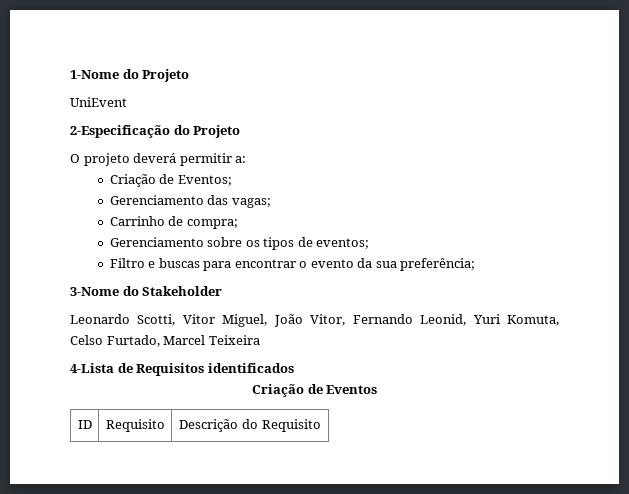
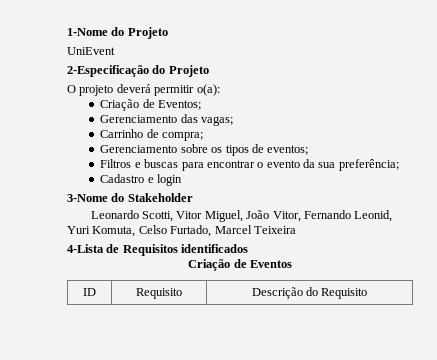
- O projeto deverá permitir a:
+ O projeto deverá permitir o(a):
- Filtro e buscas para encontrar o evento da sua preferência;
+ Filtros e buscas para encontrar o evento da sua preferência;
+ Cadastro e login

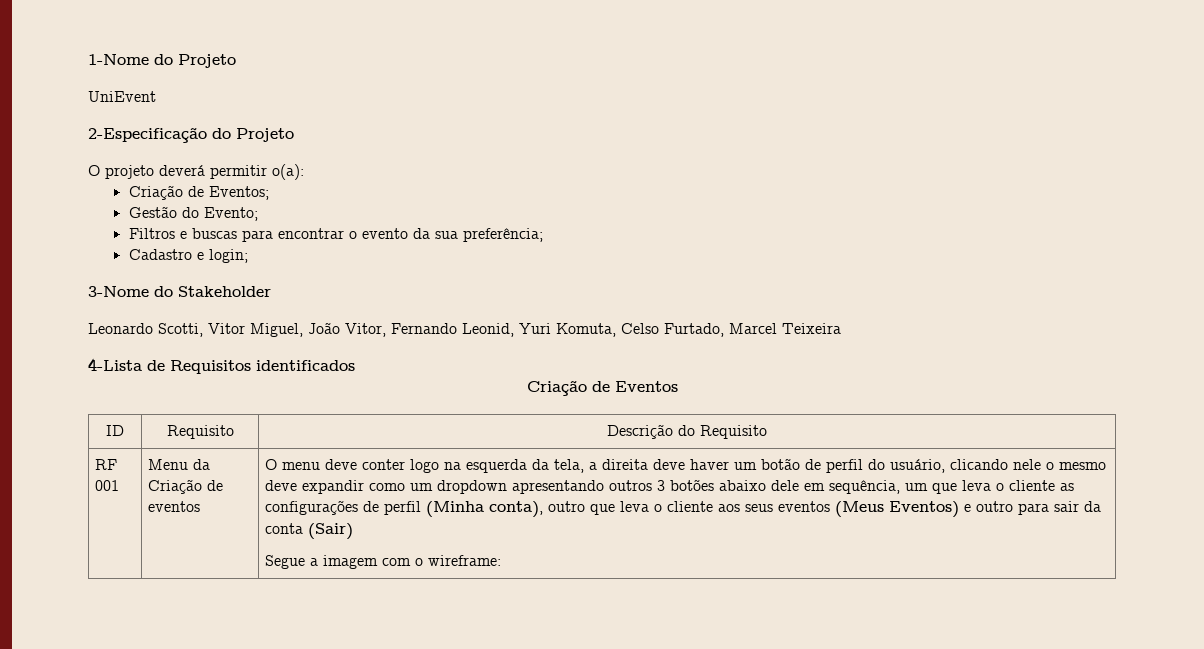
- Gerenciamento das vagas;
- Carrinho de compra;
- Gerenciamento sobre os tipos de eventos;
+ Gestão do Evento;
- Cadastro e login
+ Cadastro e login;
+ RF 001 | Menu da Criação de eventos | O menu deve conter logo na esquerda da tela, a direita deve haver um botão de perfil do usuário, clicando nele o mesmo deve expandir como um dropdown apresentando outros 3 botões abaixo dele em sequência, um que leva o cliente as configurações de perfil (Minha conta), outro que leva o cliente aos seus eventos (Meus Eventos) e outro para sair da conta (Sair)
+ Segue a imagem com o wireframe:

